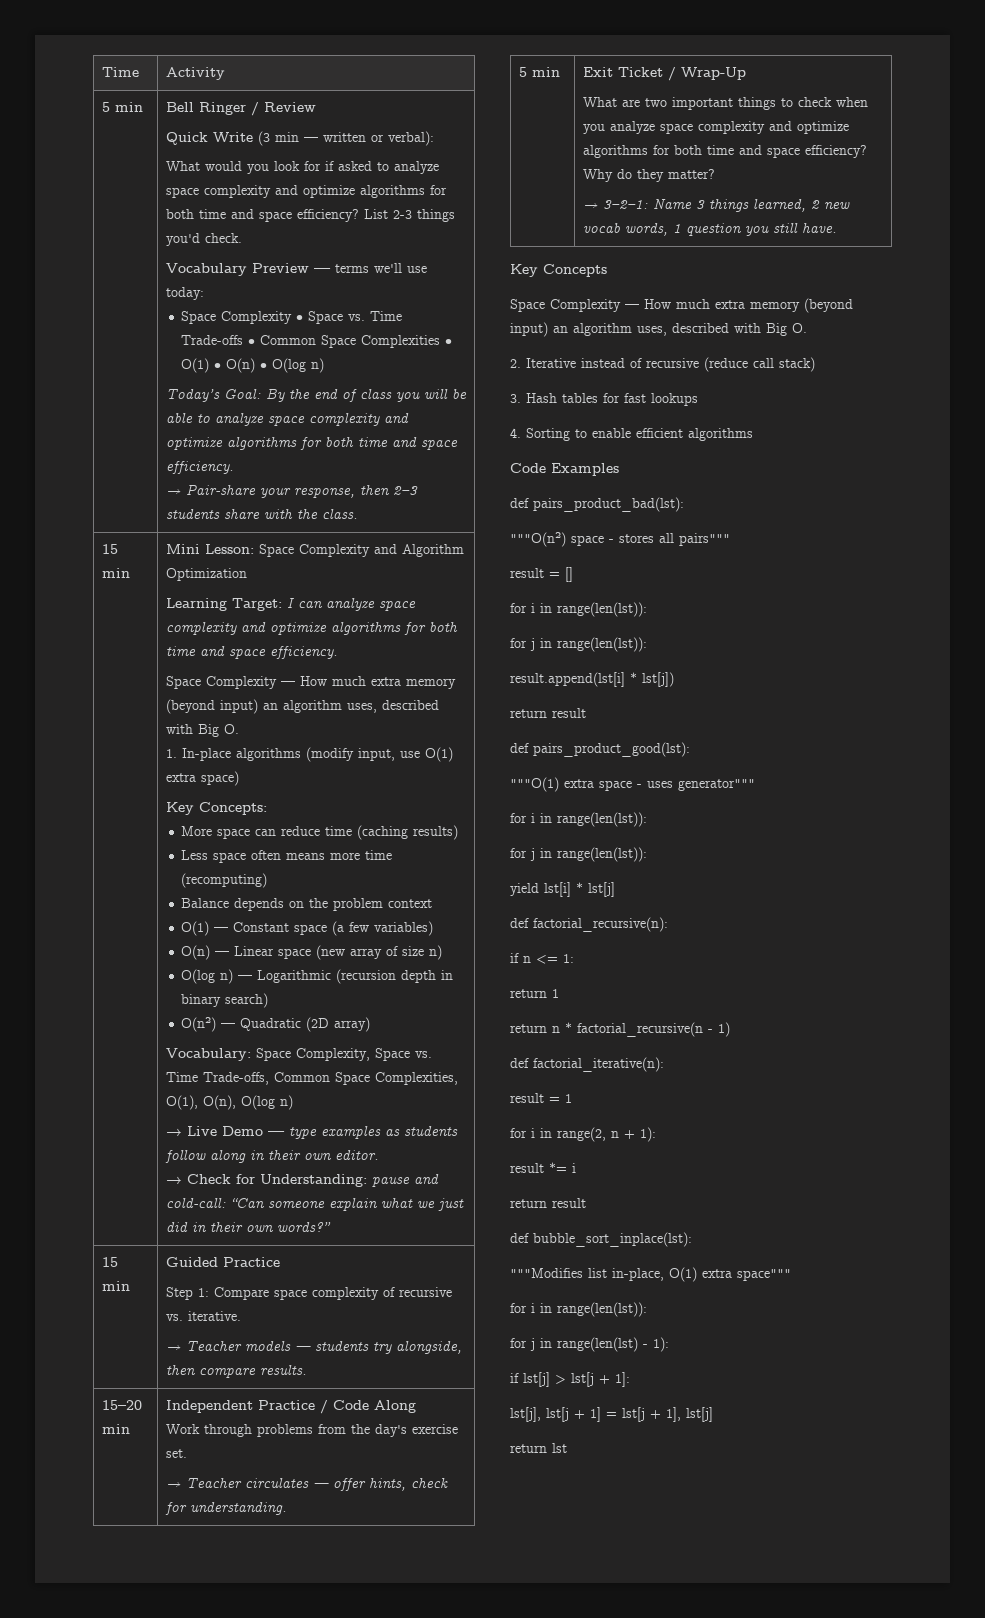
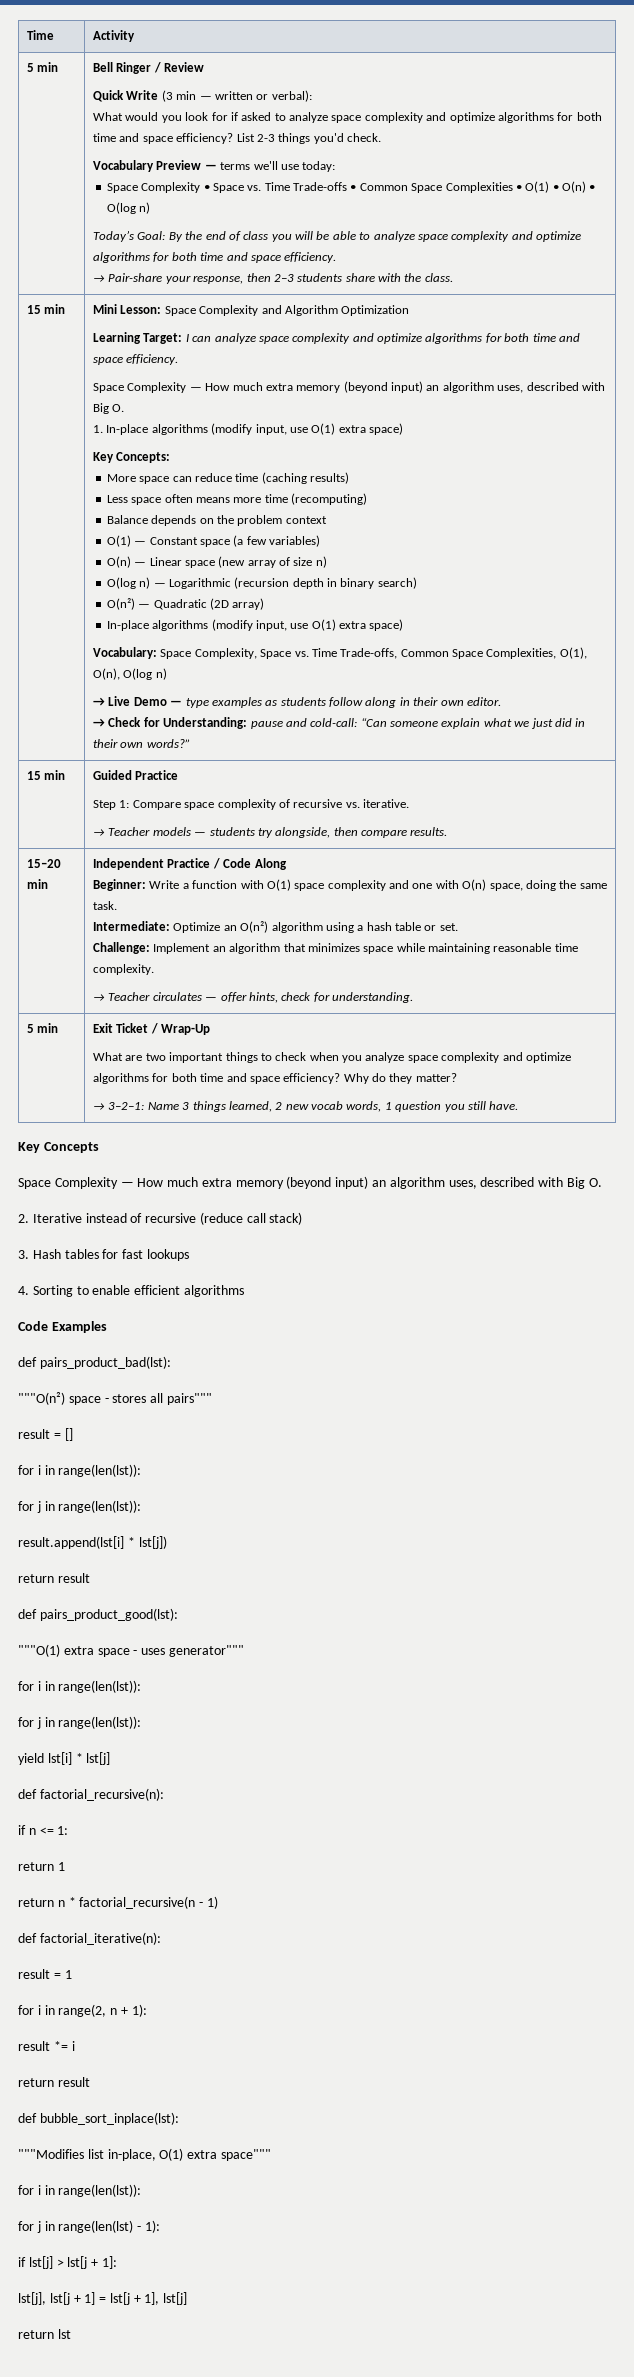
  O(n²) — Quadratic (2D array)
+ In-place algorithms (modify input, use O(1) extra space)
- Work through problems from the day's exercise set.
+ Beginner: Write a function with O(1) space complexity and one with O(n) space, doing the same task.
+ Intermediate: Optimize an O(n²) algorithm using a hash table or set.
+ Challenge: Implement an algorithm that minimizes space while maintaining reasonable time complexity.

